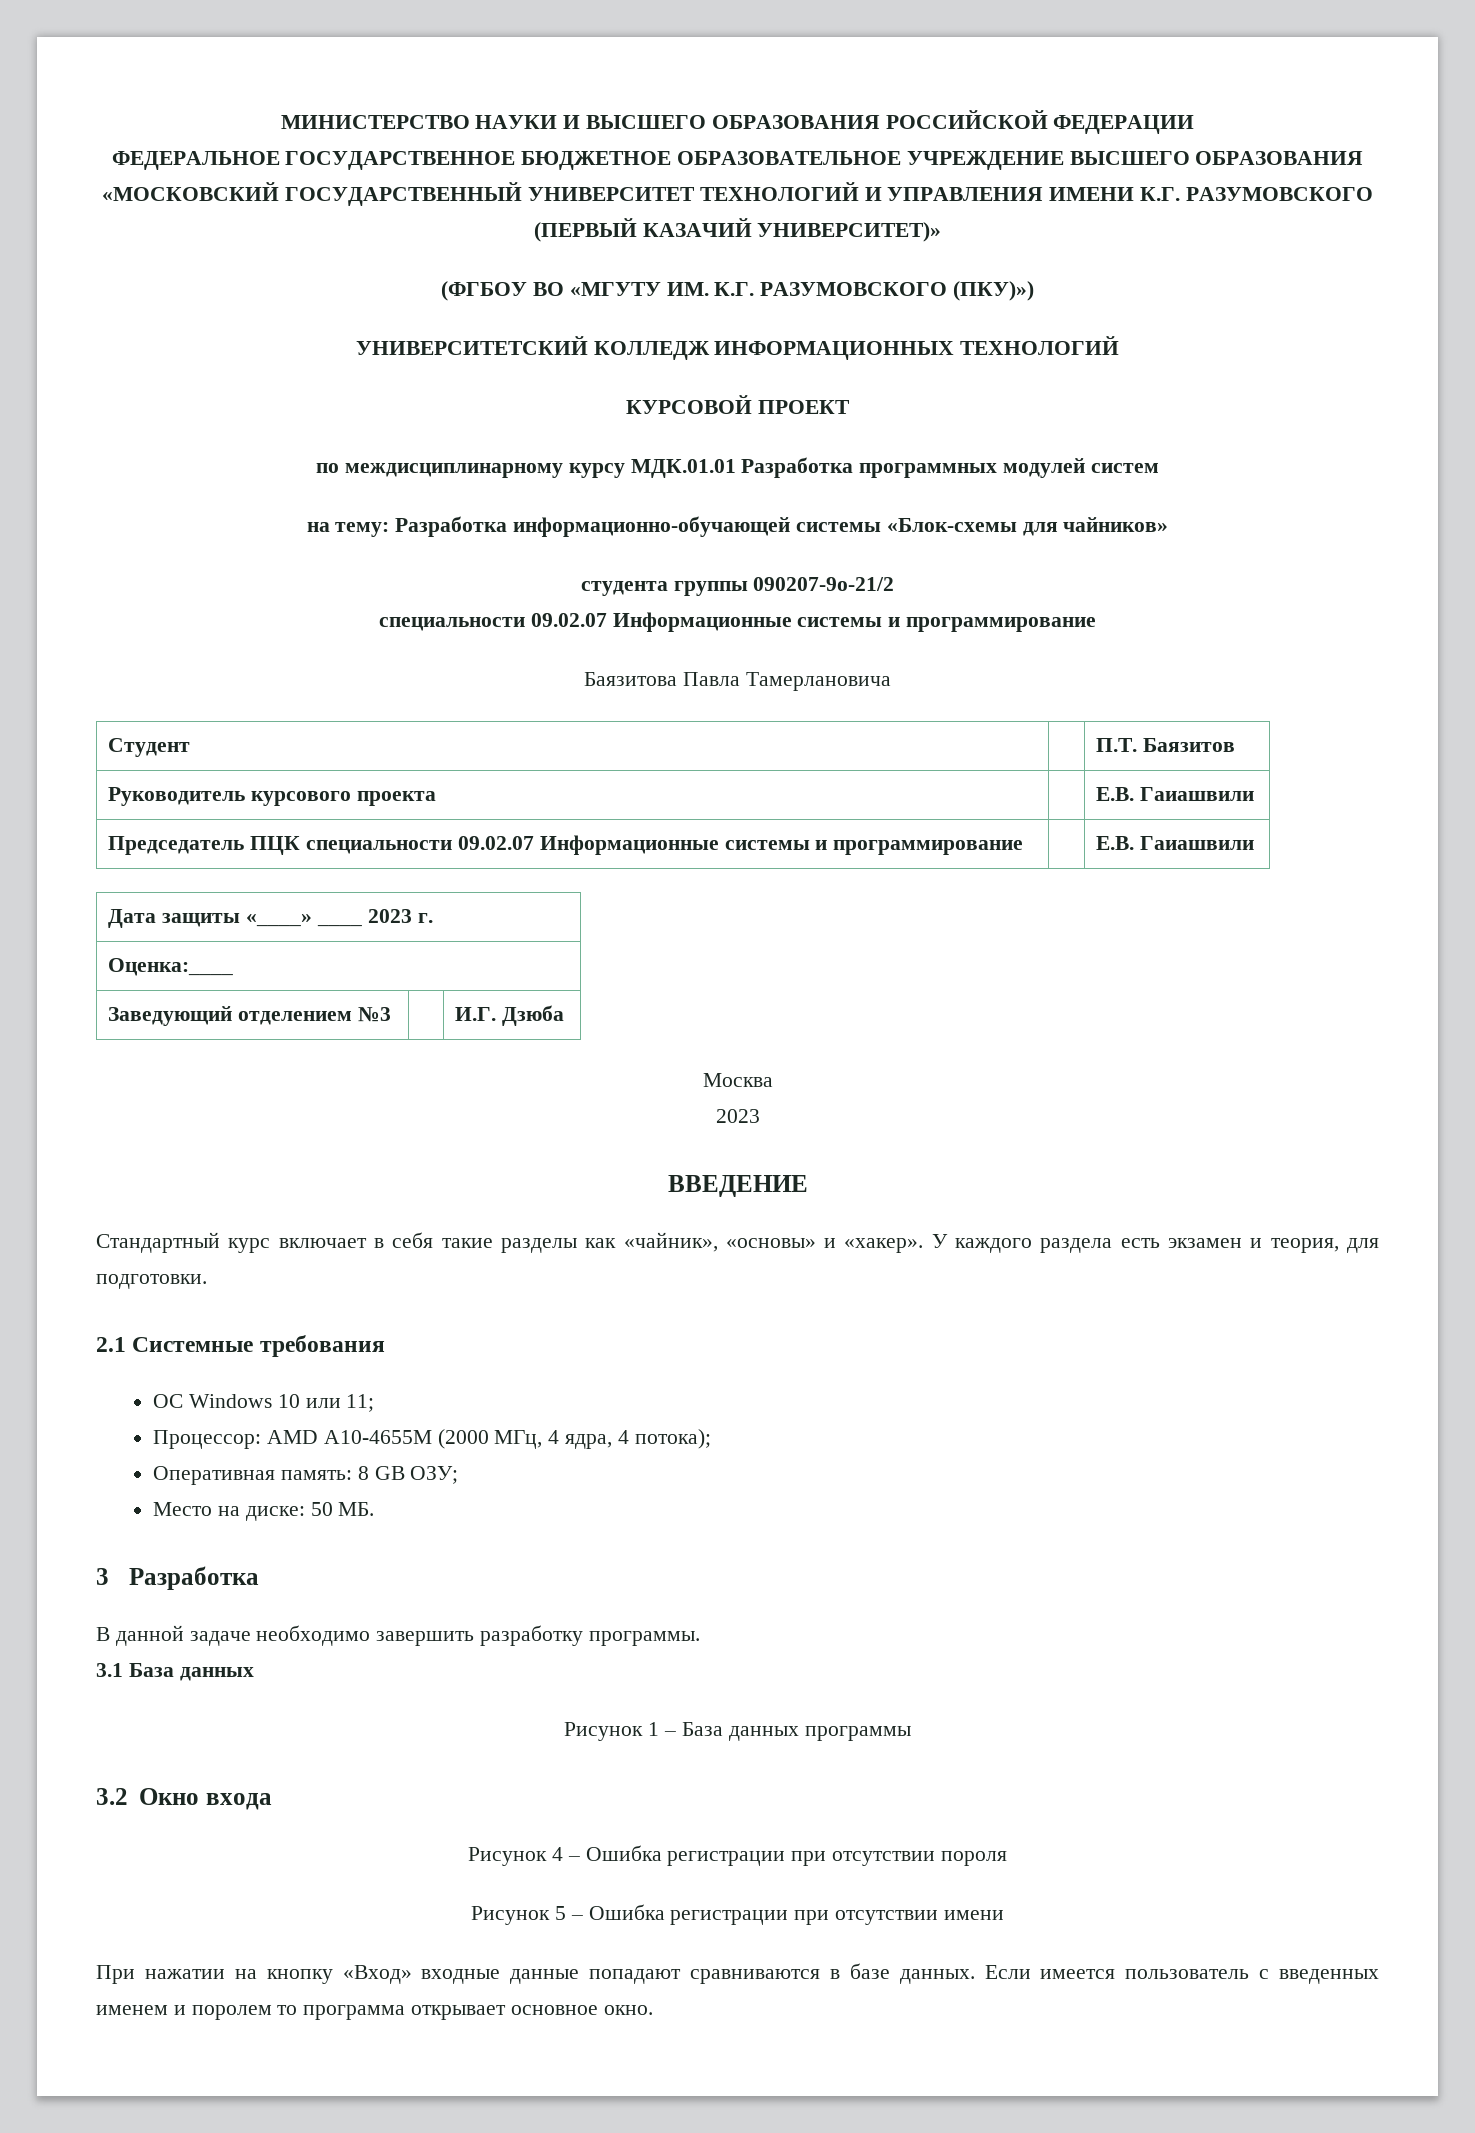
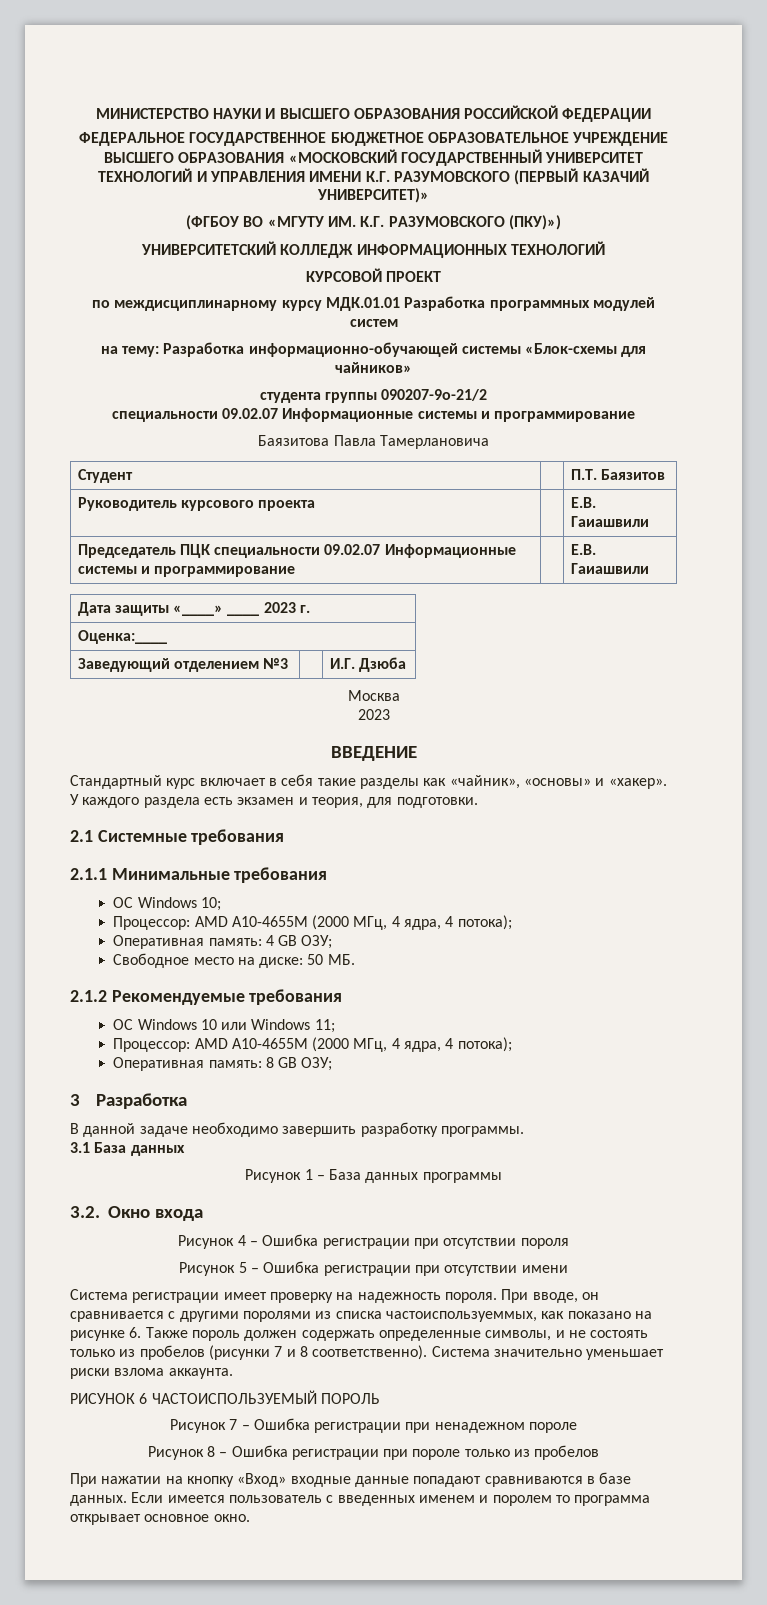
+ 2.1.1 Минимальные требования
+ ОС Windows 10;
+ Процессор: AMD A10-4655M (2000 МГц, 4 ядра, 4 потока);
+ Оперативная память: 4 GB ОЗУ;
+ Свободное место на диске: 50 МБ.
+ 2.1.2 Рекомендуемые требования
- ОС Windows 10 или 11;
+ ОС Windows 10 или Windows 11;
- Место на диске: 50 МБ.
- 3.2 Окно входа
+ 3.2. Окно входа
+ Система регистрации имеет проверку на надежность пороля. При вводе, он сравнивается с другими поролями из списка частоиспользуеммых, как показано на рисунке 6. Также пороль должен содержать определенные символы, и не состоять только из пробелов (рисунки 7 и 8 соответственно). Система значительно уменьшает риски взлома аккаунта.
+ РИСУНОК 6 ЧАСТОИСПОЛЬЗУЕМЫЙ ПОРОЛЬ
+ Рисунок 7 – Ошибка регистрации при ненадежном пороле
+ Рисунок 8 – Ошибка регистрации при пороле только из пробелов

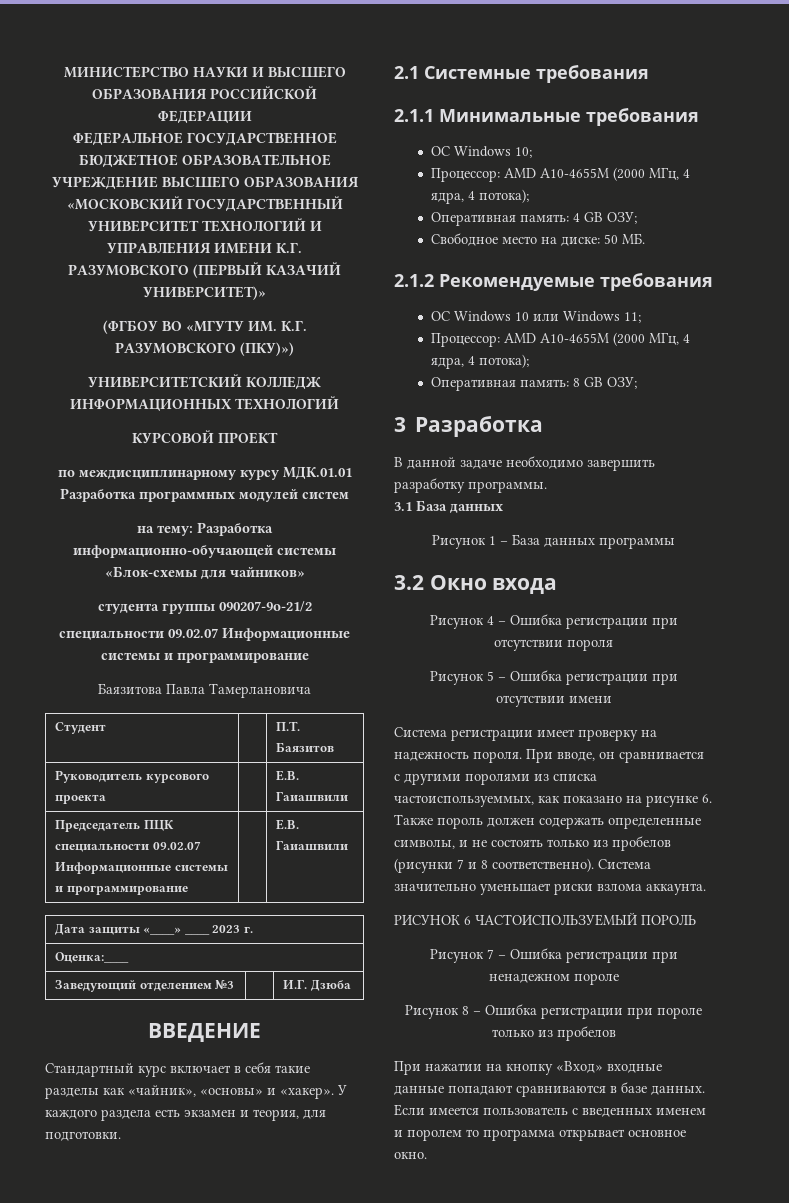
- Москва
- 2023
- 3.2. Окно входа
+ 3.2 Окно входа

